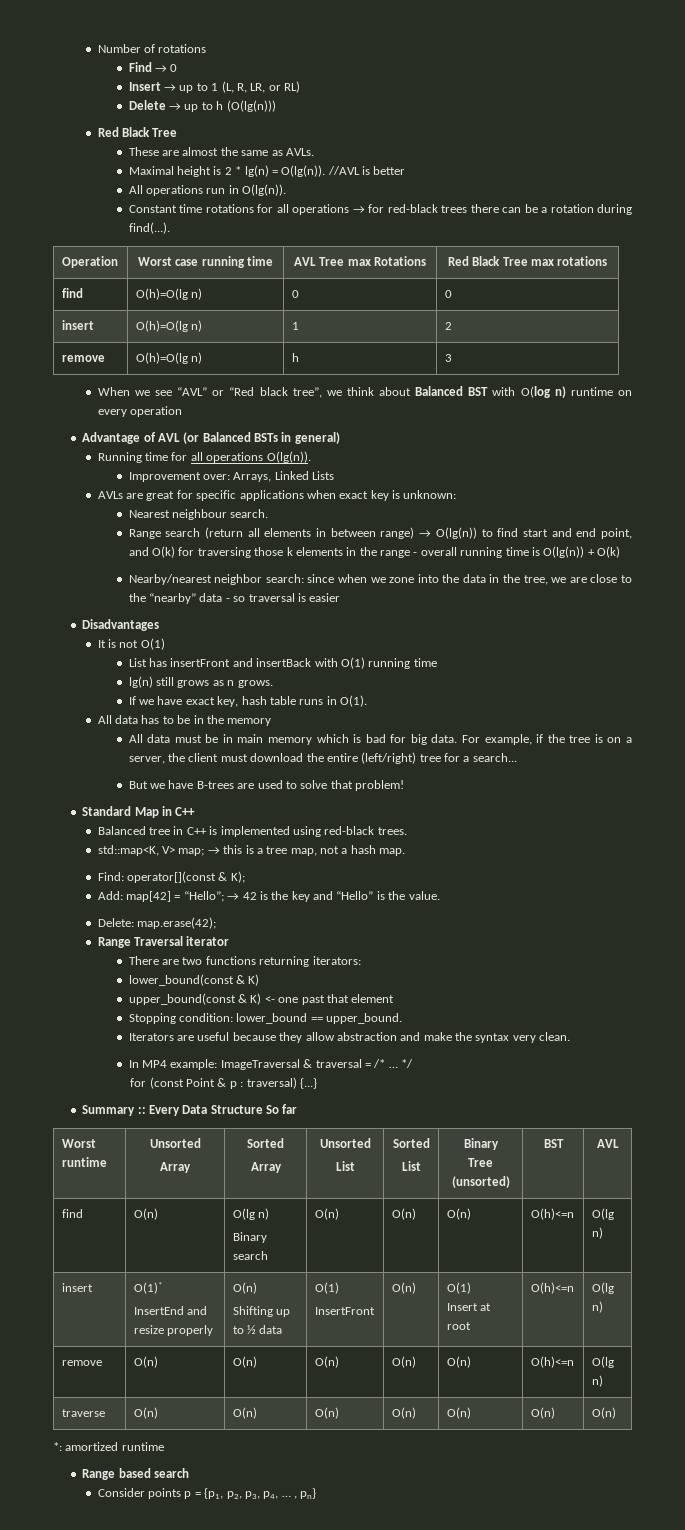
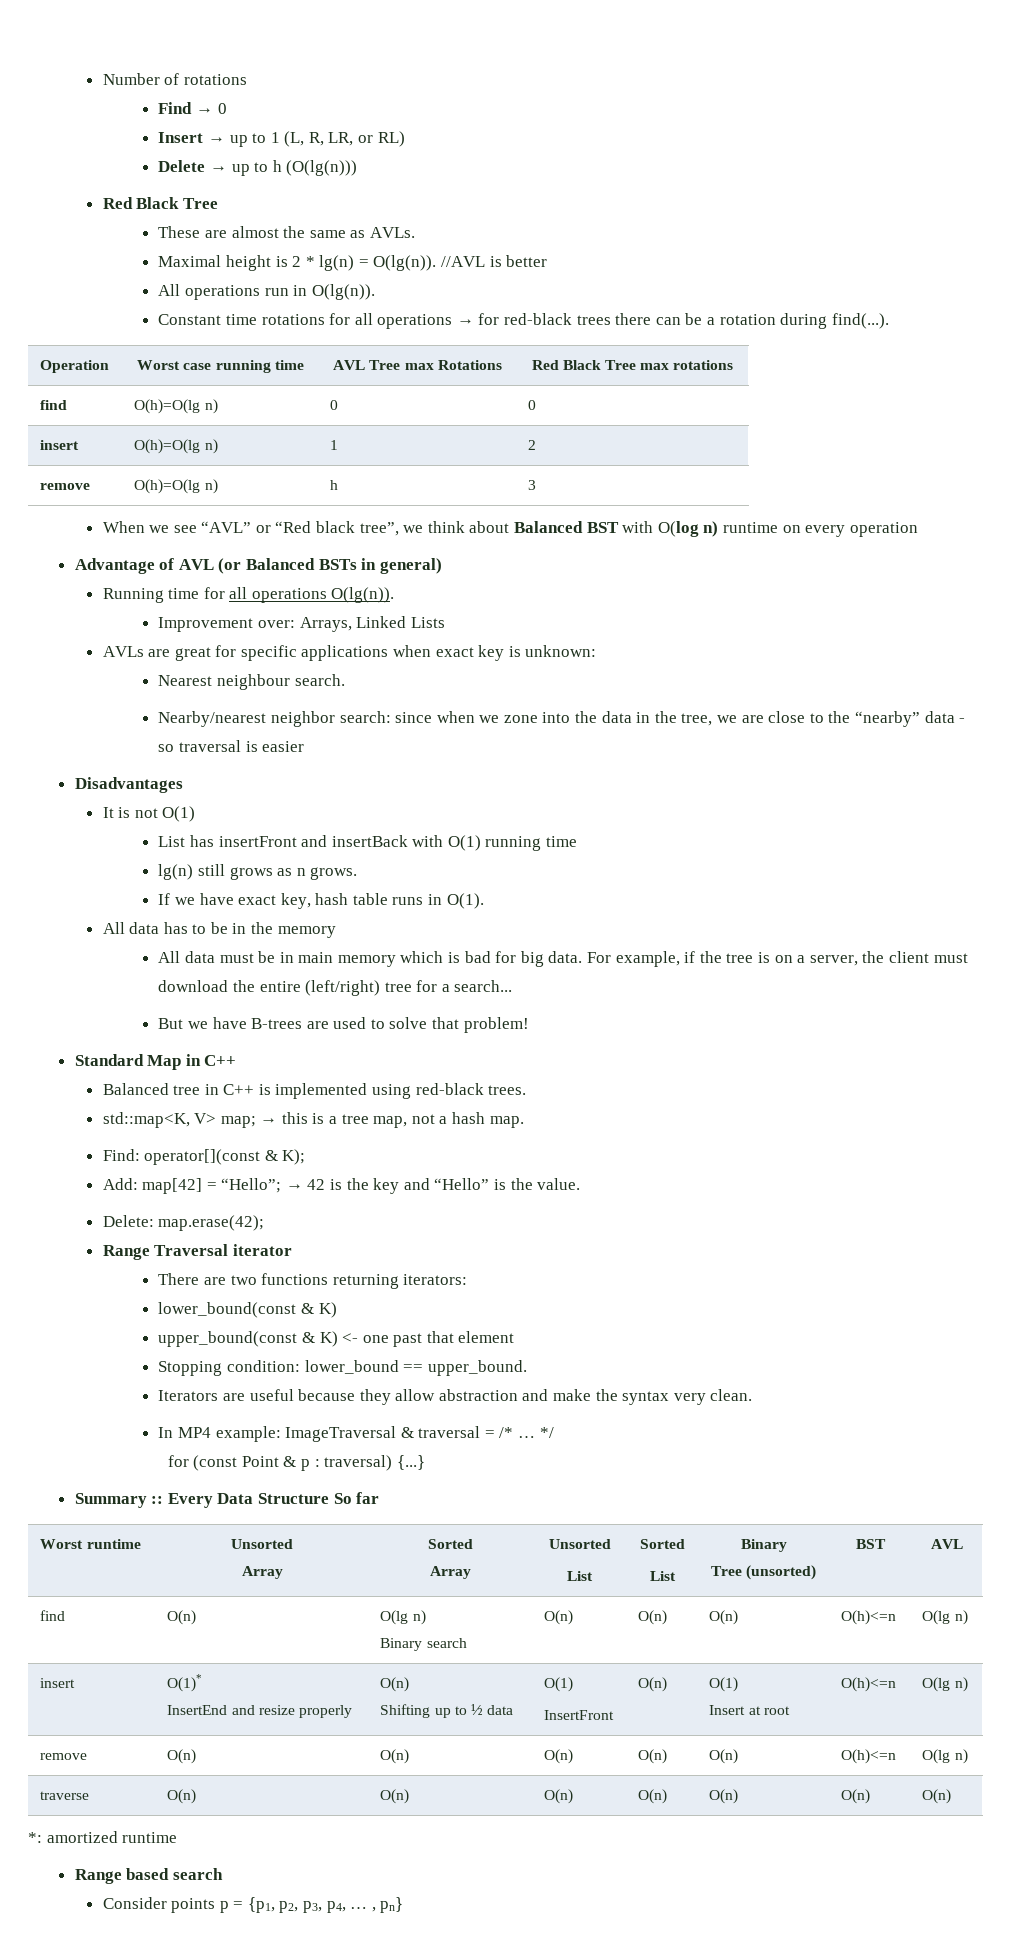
- Range search (return all elements in between range) → O(lg(n)) to find start and end point, and O(k) for traversing those k elements in the range - overall running time is O(lg(n)) + O(k)

